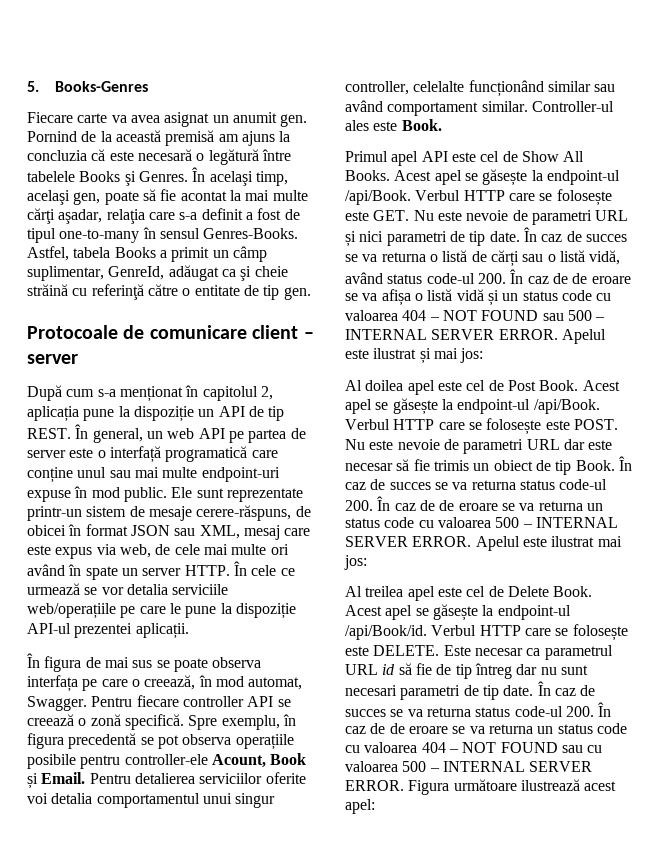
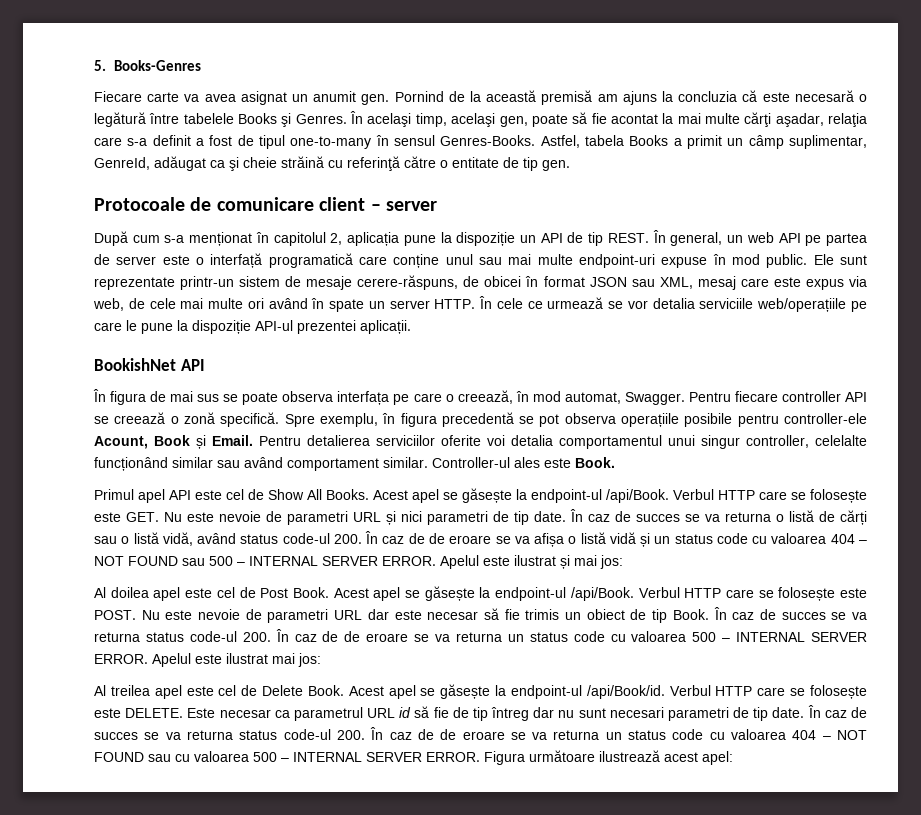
+ BookishNet API

